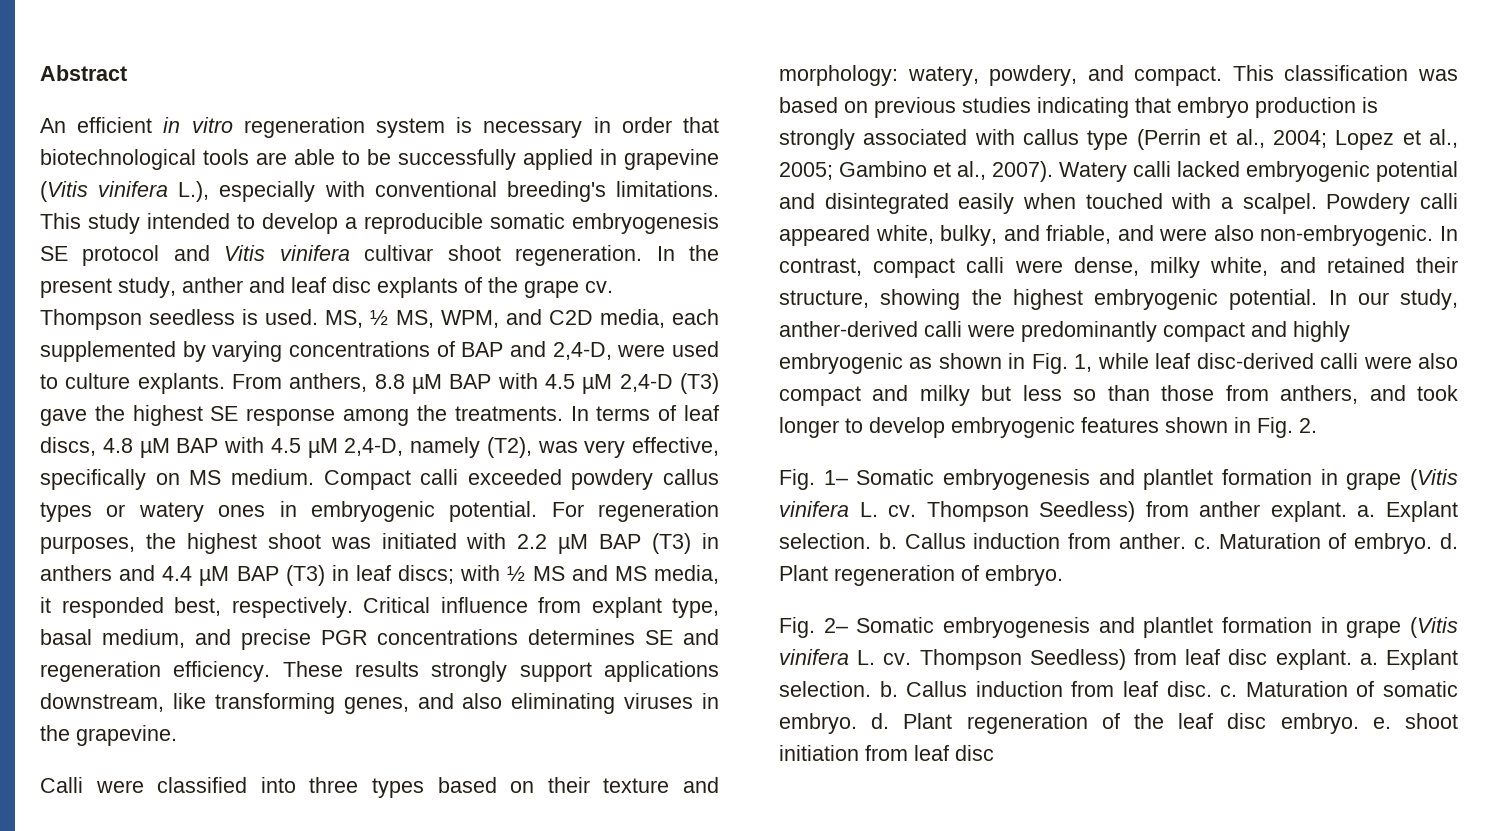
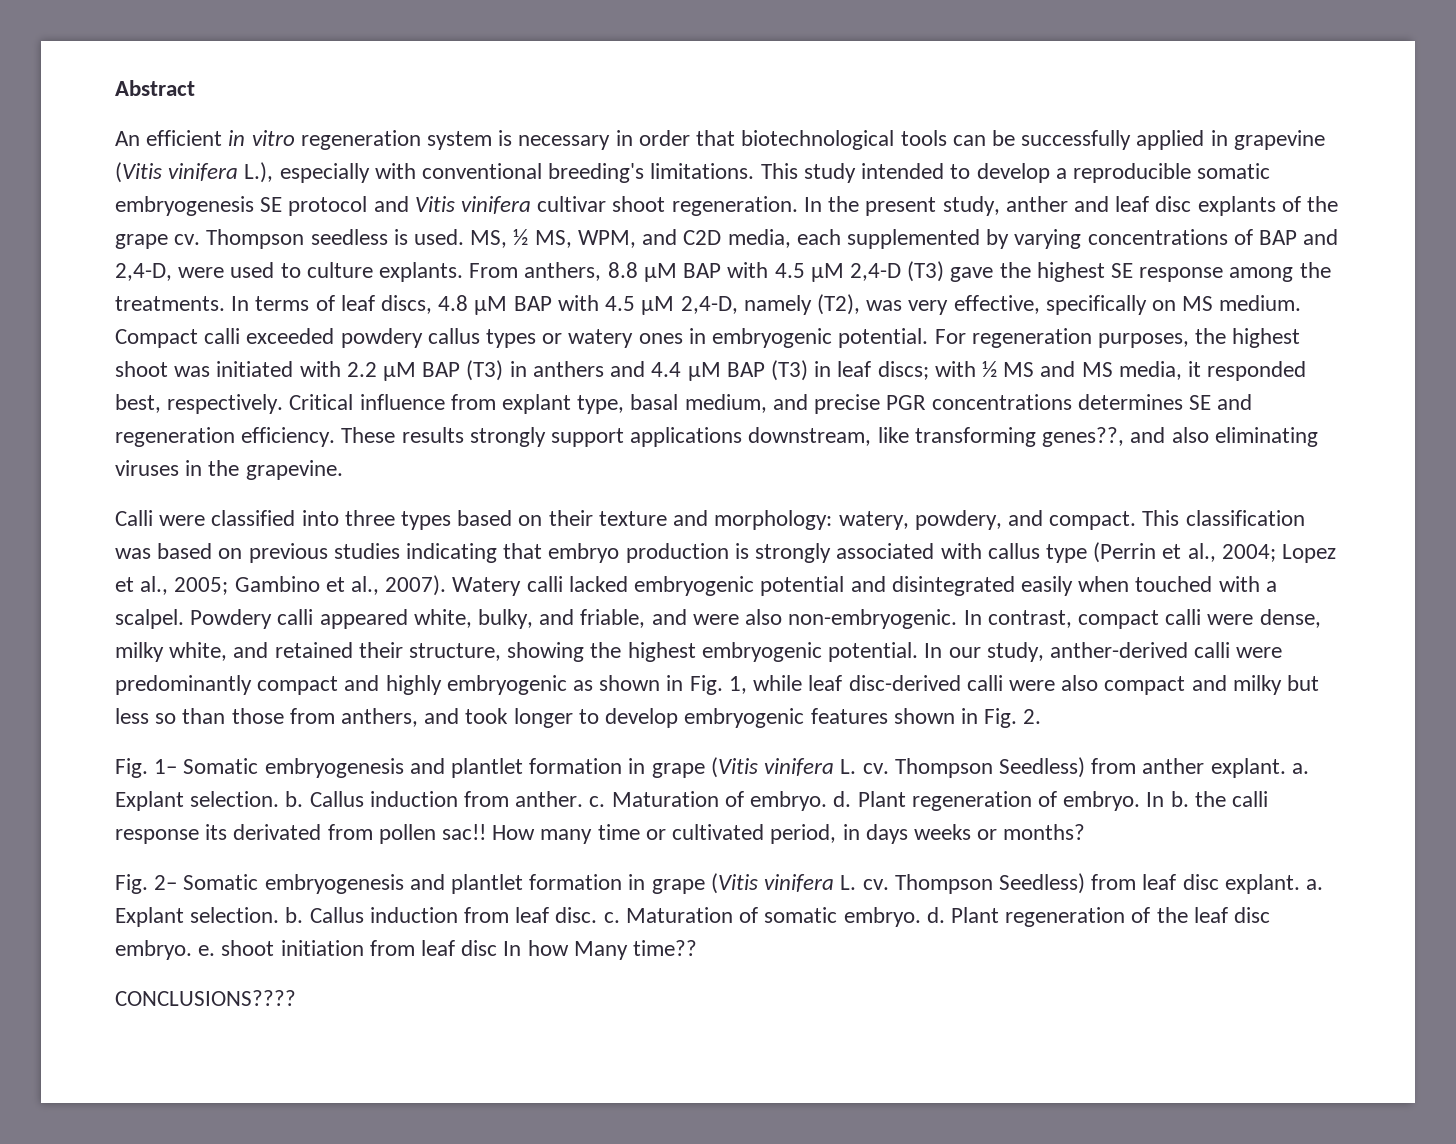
- An efficient in vitro regeneration system is necessary in order that biotechnological tools are able to be successfully applied in grapevine (Vitis vinifera L.), especially with conventional breeding's limitations.
+ An efficient in vitro regeneration system is necessary in order that biotechnological tools can be successfully applied in grapevine (Vitis vinifera L.), especially with conventional breeding's limitations.
- These results strongly support applications downstream, like transforming genes, and also eliminating viruses in the grapevine.
+ These results strongly support applications downstream, like transforming genes??, and also eliminating viruses in the grapevine.
+ In b. the calli response its derivated from pollen sac!! How many time or cultivated period, in days weeks or months?
- Plant regeneration of the leaf disc embryo. e. shoot initiation from leaf disc
+ Plant regeneration of the leaf disc embryo. e. shoot initiation from leaf disc In how Many time??
+ CONCLUSIONS????

